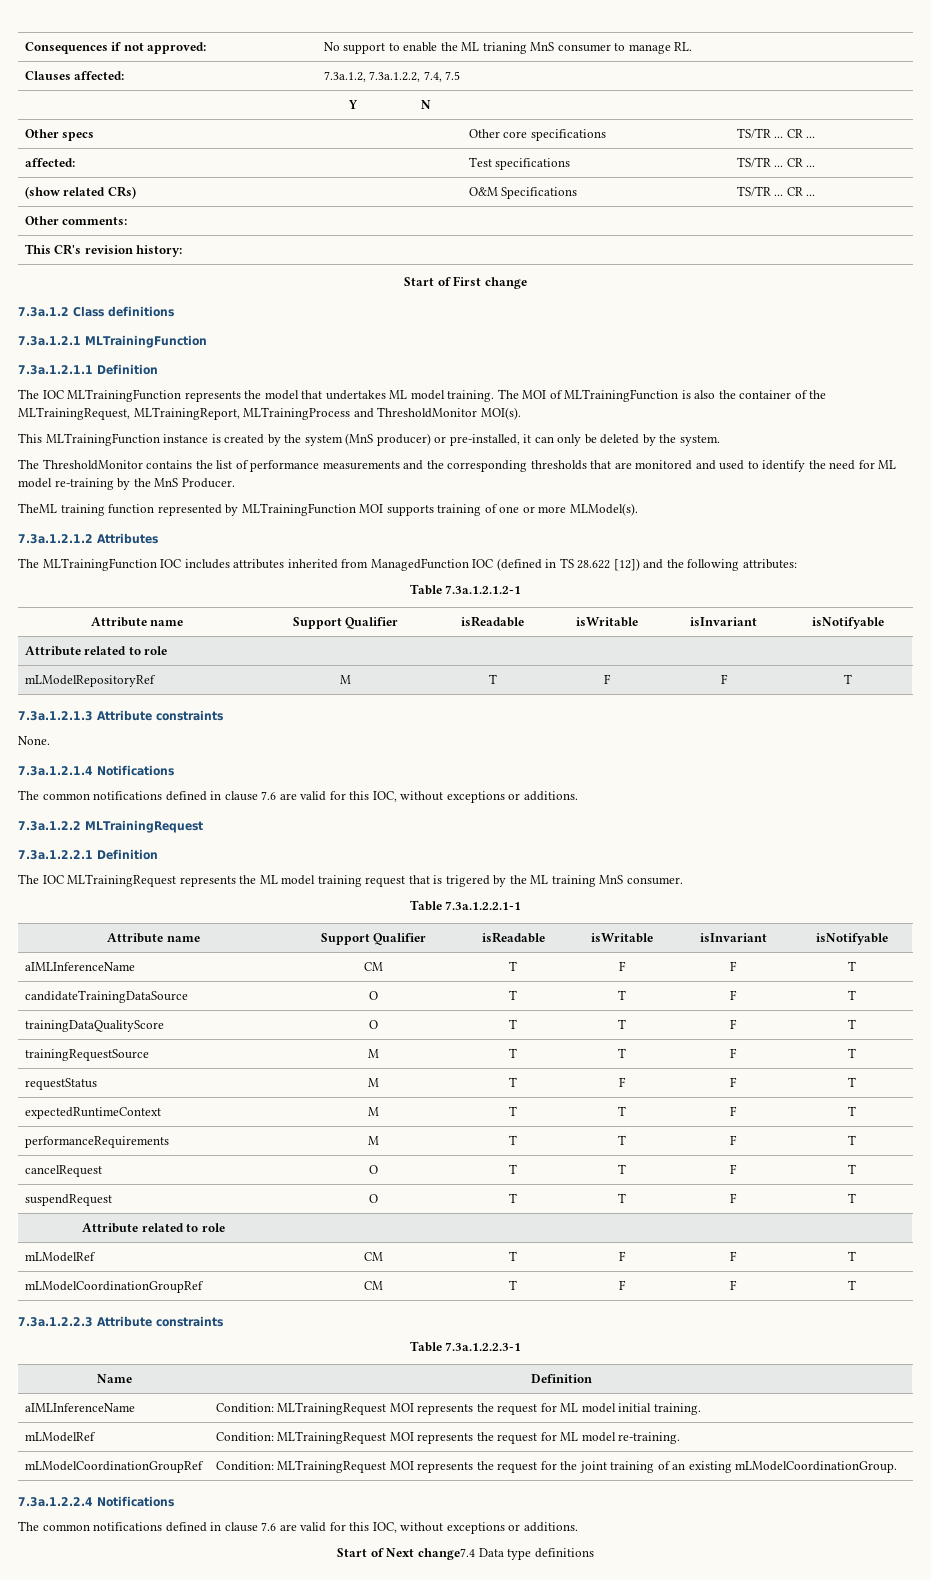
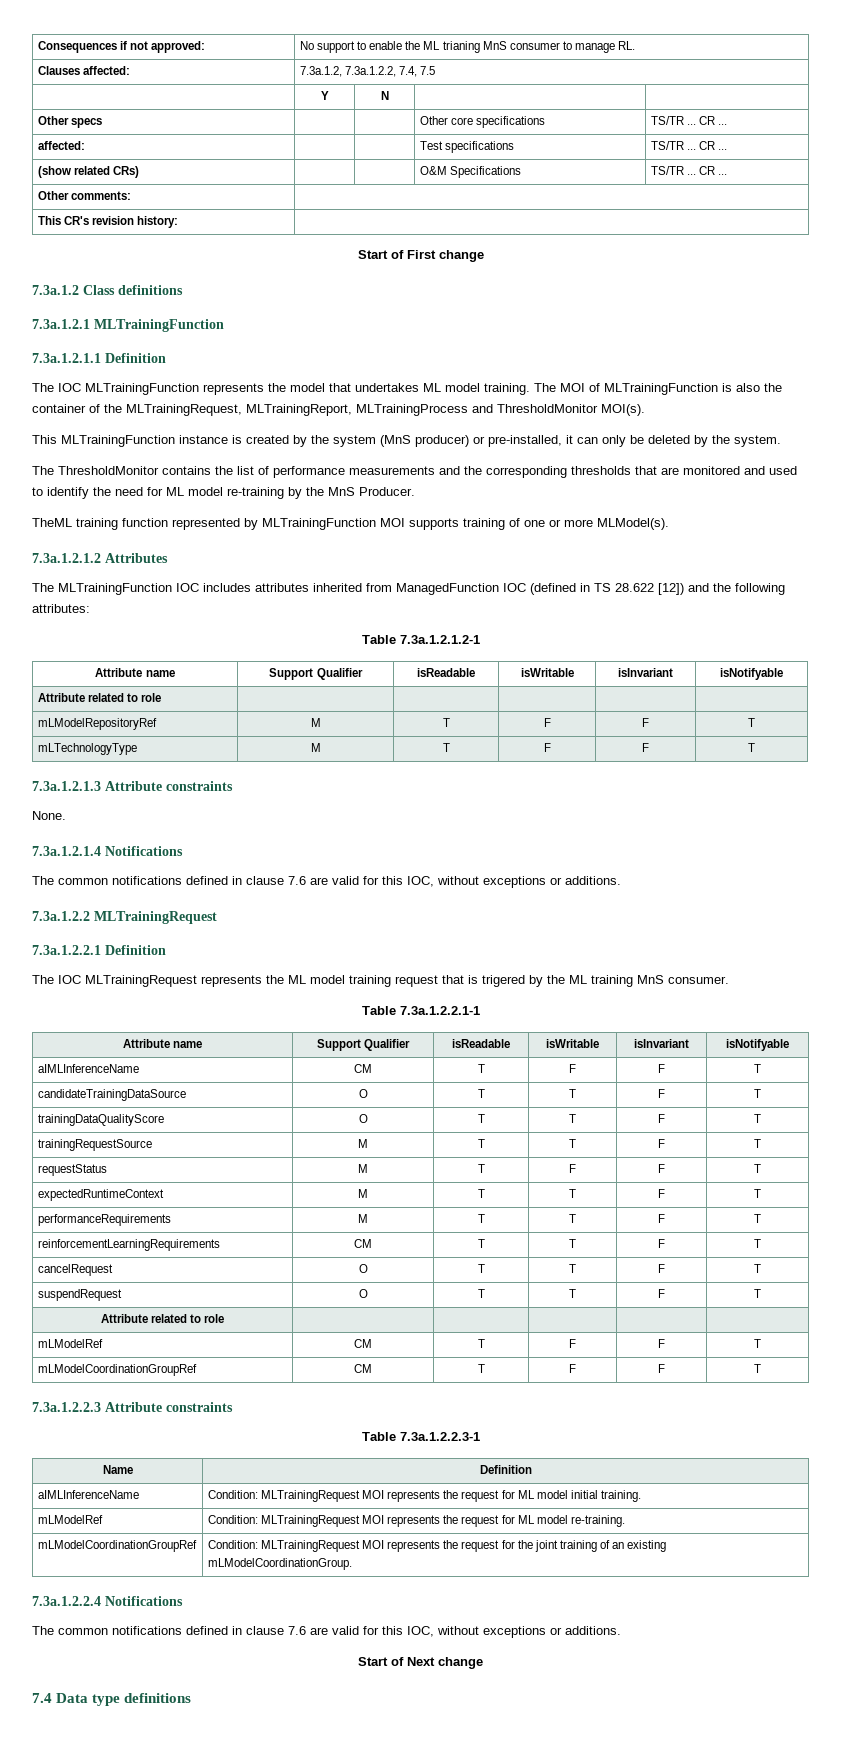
+ mLTechnologyType | M | T | F | F | T
+ reinforcementLearningRequirements | CM | T | T | F | T
- Start of Next change7.4 Data type definitions
+ Start of Next change
+ 7.4 Data type definitions

